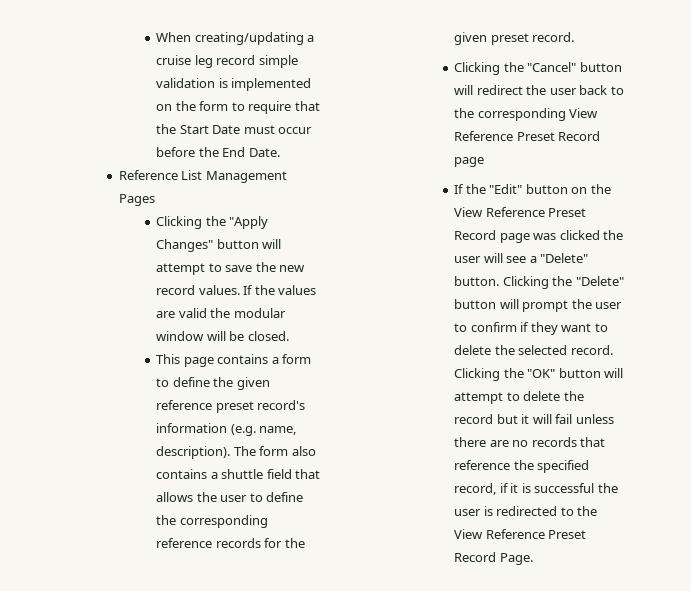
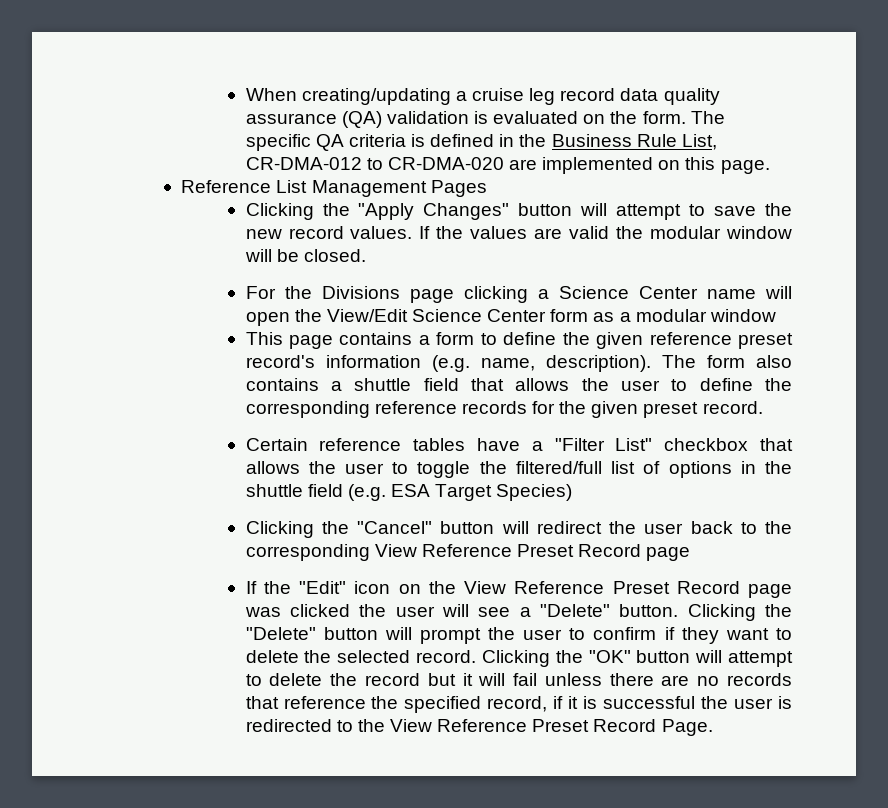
- When creating/updating a cruise leg record simple validation is implemented on the form to require that the Start Date must occur before the End Date.
+ When creating/updating a cruise leg record data quality assurance (QA) validation is evaluated on the form. The specific QA criteria is defined in the Business Rule List, CR-DMA-012 to CR-DMA-020 are implemented on this page.
+ For the Divisions page clicking a Science Center name will open the View/Edit Science Center form as a modular window
+ Certain reference tables have a "Filter List" checkbox that allows the user to toggle the filtered/full list of options in the shuttle field (e.g. ESA Target Species)
- If the "Edit" button on the View Reference Preset Record page was clicked the user will see a "Delete" button.
+ If the "Edit" icon on the View Reference Preset Record page was clicked the user will see a "Delete" button.

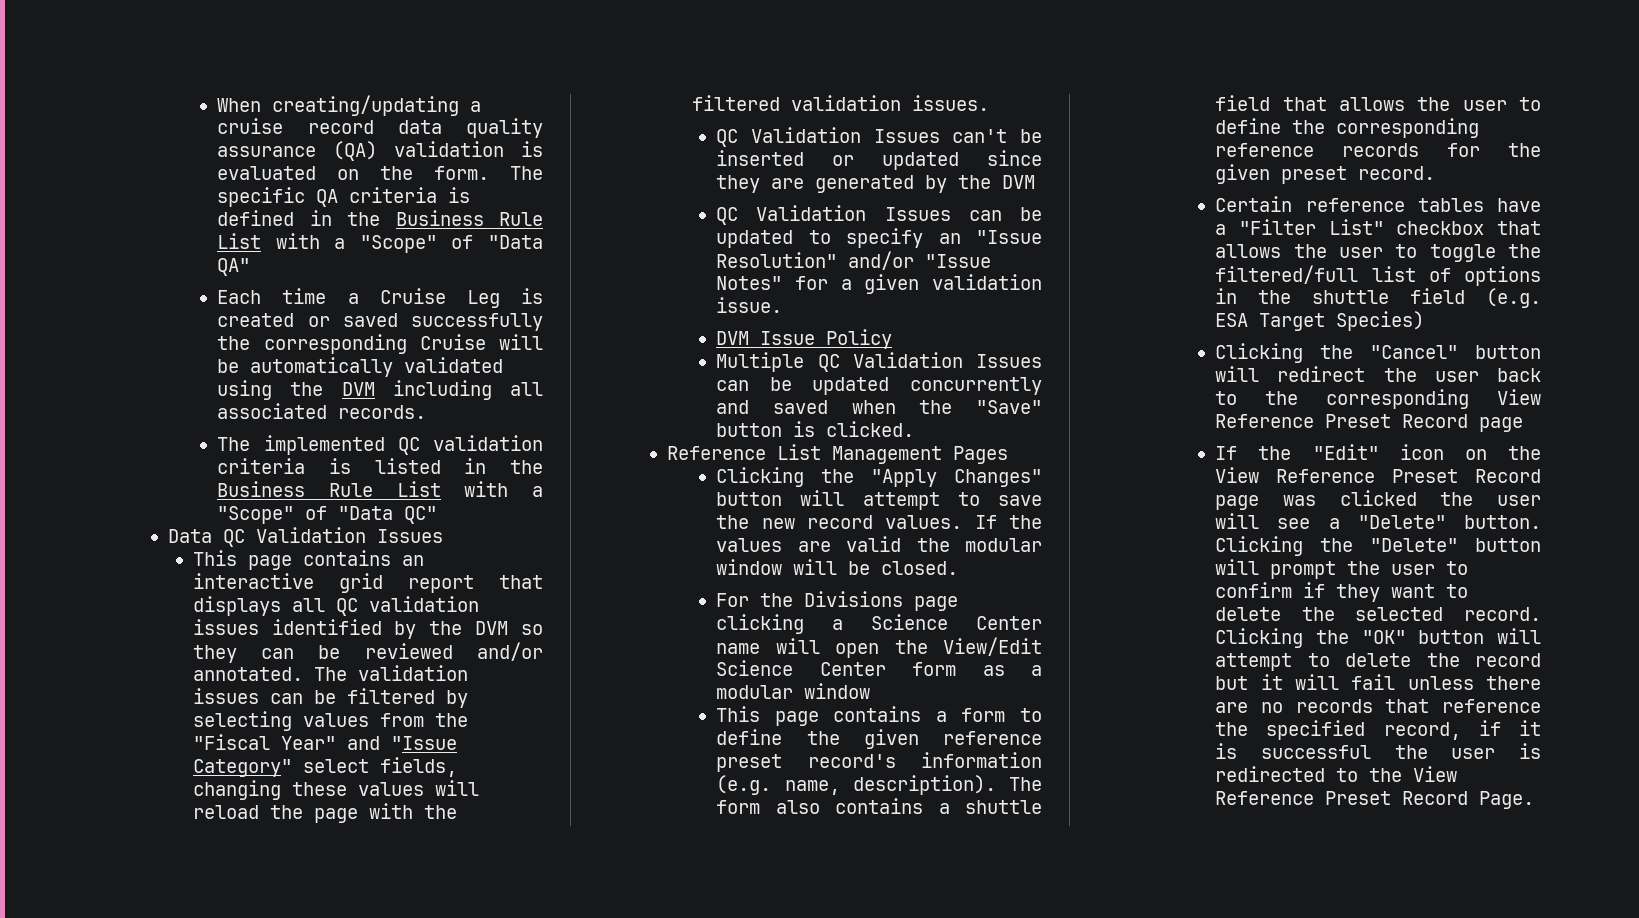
- When creating/updating a cruise leg record data quality assurance (QA) validation is evaluated on the form.
+ When creating/updating a cruise record data quality assurance (QA) validation is evaluated on the form.
- The specific QA criteria is defined in the Business Rule List, CR-DMA-012 to CR-DMA-020 are implemented on this page.
+ The specific QA criteria is defined in the Business Rule List with a "Scope" of "Data QA"
+ Each time a Cruise Leg is created or saved successfully the corresponding Cruise will be automatically validated using the DVM including all associated records.
+ The implemented QC validation criteria is listed in the Business Rule List with a "Scope" of "Data QC"
+ Data QC Validation Issues
+ This page contains an interactive grid report that displays all QC validation issues identified by the DVM so they can be reviewed and/or annotated. The validation issues can be filtered by selecting values from the "Fiscal Year" and "Issue Category" select fields, changing these values will reload the page with the filtered validation issues.
+ QC Validation Issues can't be inserted or updated since they are generated by the DVM
+ QC Validation Issues can be updated to specify an "Issue Resolution" and/or "Issue Notes" for a given validation issue.
+ DVM Issue Policy
+ Multiple QC Validation Issues can be updated concurrently and saved when the "Save" button is clicked.

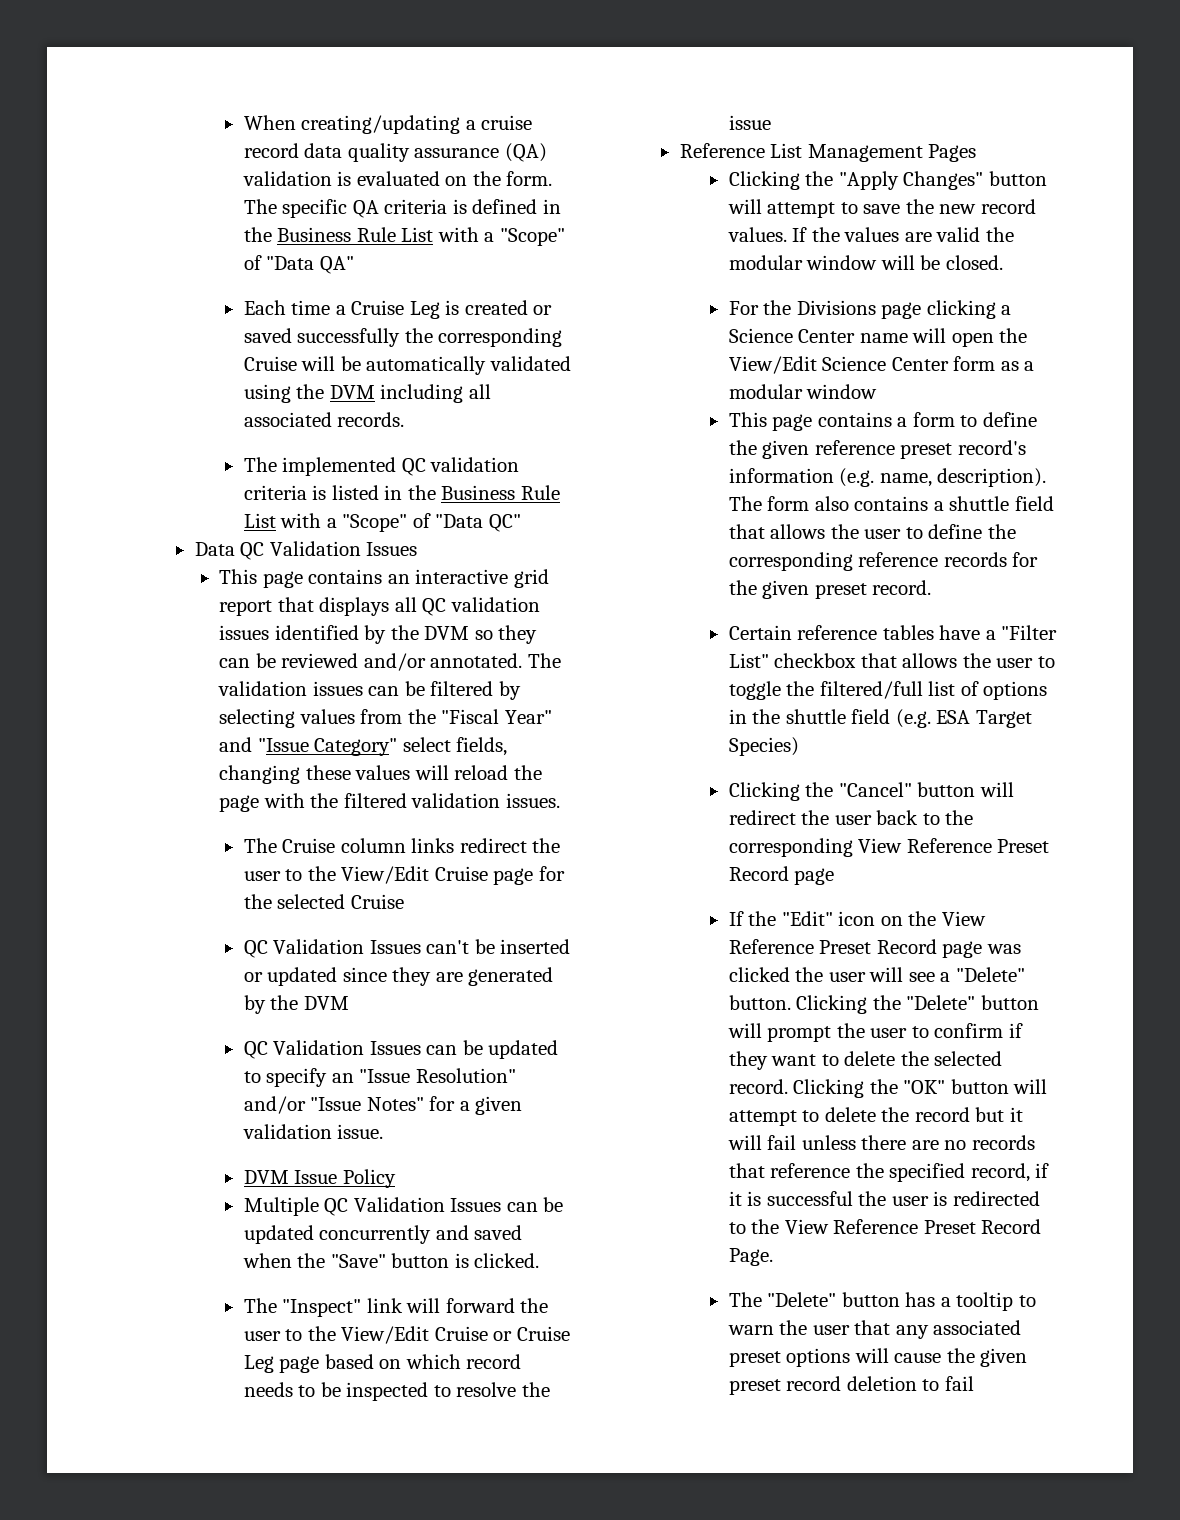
+ The Cruise column links redirect the user to the View/Edit Cruise page for the selected Cruise
+ The "Inspect" link will forward the user to the View/Edit Cruise or Cruise Leg page based on which record needs to be inspected to resolve the issue
+ The "Delete" button has a tooltip to warn the user that any associated preset options will cause the given preset record deletion to fail

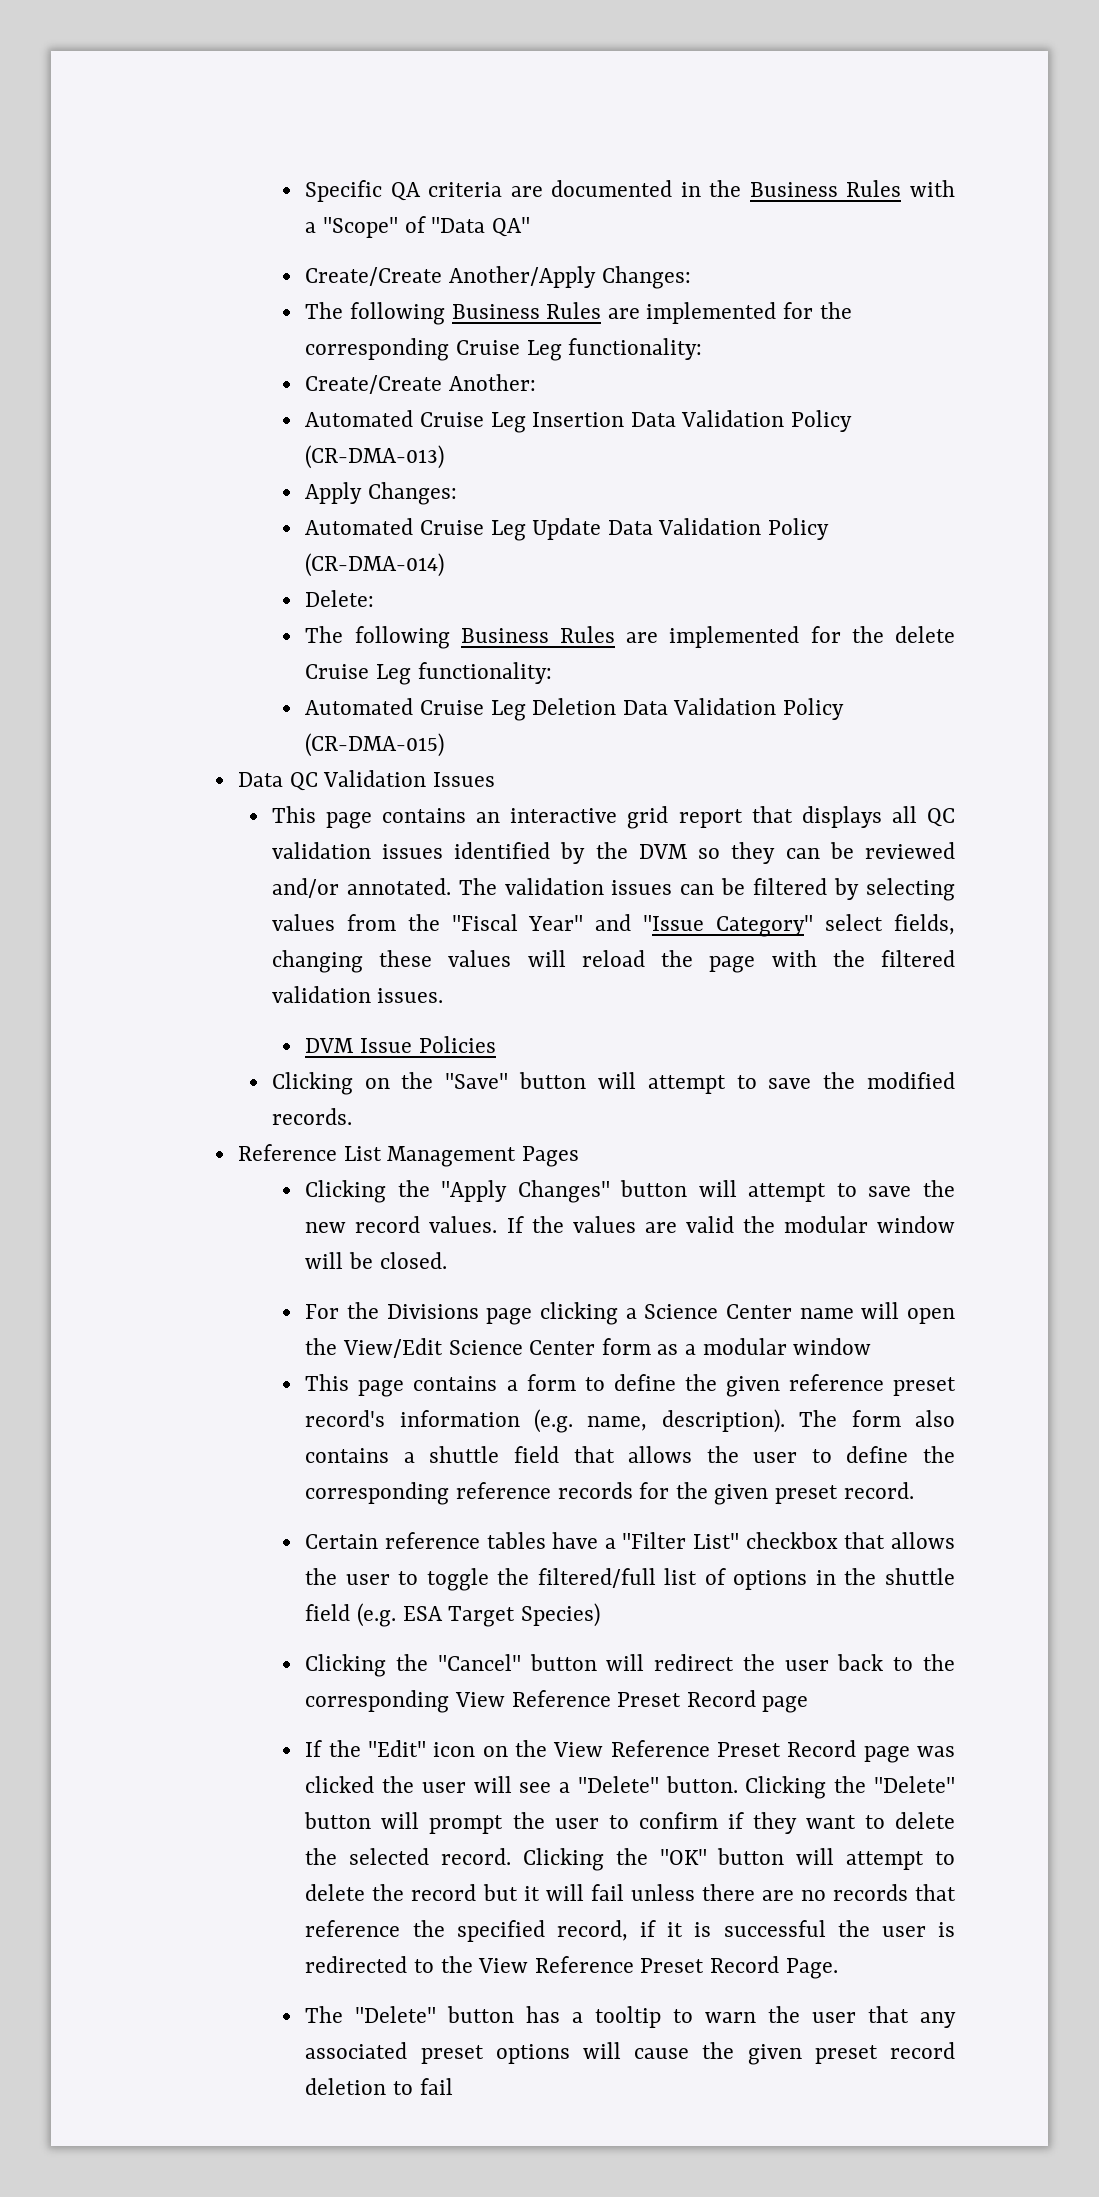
- When creating/updating a cruise record data quality assurance (QA) validation is evaluated on the form. The specific QA criteria is defined in the Business Rule List with a "Scope" of "Data QA"
+ Specific QA criteria are documented in the Business Rules with a "Scope" of "Data QA"
- Each time a Cruise Leg is created or saved successfully the corresponding Cruise will be automatically validated using the DVM including all associated records.
- The implemented QC validation criteria is listed in the Business Rule List with a "Scope" of "Data QC"
+ Create/Create Another/Apply Changes:
+ The following Business Rules are implemented for the corresponding Cruise Leg functionality:
+ Create/Create Another:
+ Automated Cruise Leg Insertion Data Validation Policy (CR-DMA-013)
+ Apply Changes:
+ Automated Cruise Leg Update Data Validation Policy (CR-DMA-014)
+ Delete:
+ The following Business Rules are implemented for the delete Cruise Leg functionality:
+ Automated Cruise Leg Deletion Data Validation Policy (CR-DMA-015)
- The Cruise column links redirect the user to the View/Edit Cruise page for the selected Cruise
- QC Validation Issues can't be inserted or updated since they are generated by the DVM
- QC Validation Issues can be updated to specify an "Issue Resolution" and/or "Issue Notes" for a given validation issue.
- DVM Issue Policy
- Multiple QC Validation Issues can be updated concurrently and saved when the "Save" button is clicked.
- The "Inspect" link will forward the user to the View/Edit Cruise or Cruise Leg page based on which record needs to be inspected to resolve the issue
+ DVM Issue Policies
+ Clicking on the "Save" button will attempt to save the modified records.

